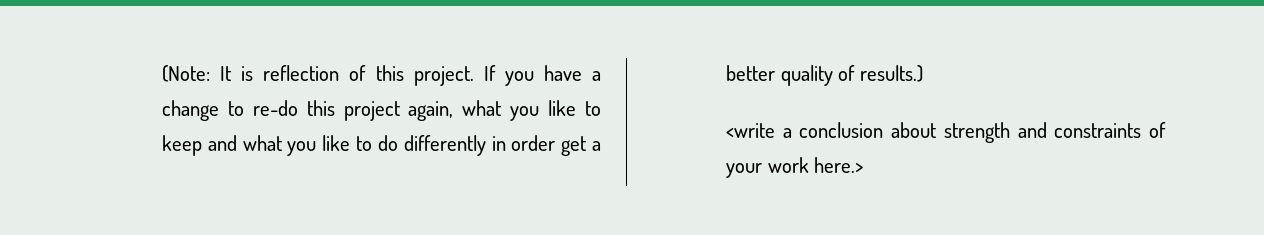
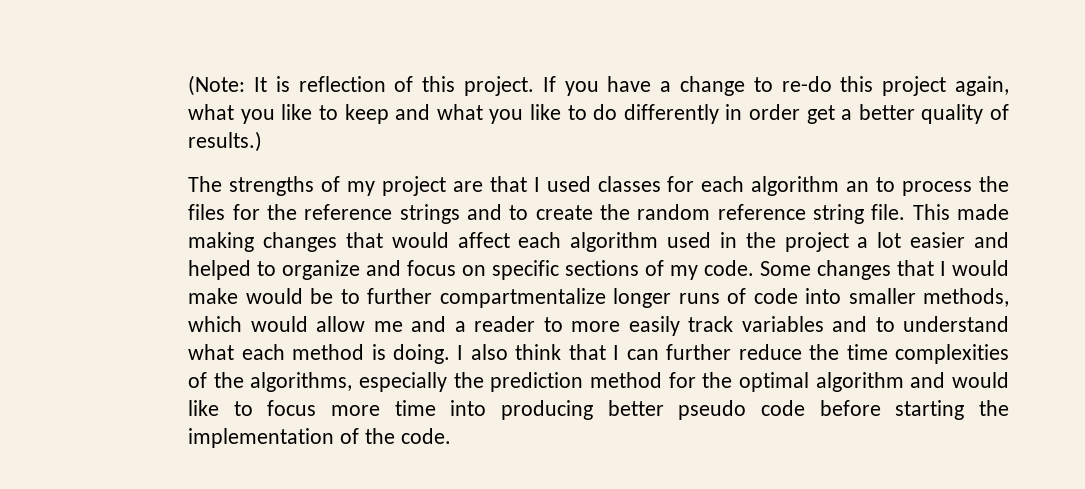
- <write a conclusion about strength and constraints of your work here.>
+ The strengths of my project are that I used classes for each algorithm an to process the files for the reference strings and to create the random reference string file. This made making changes that would affect each algorithm used in the project a lot easier and helped to organize and focus on specific sections of my code. Some changes that I would make would be to further compartmentalize longer runs of code into smaller methods, which would allow me and a reader to more easily track variables and to understand what each method is doing. I also think that I can further reduce the time complexities of the algorithms, especially the prediction method for the optimal algorithm and would like to focus more time into producing better pseudo code before starting the implementation of the code.

